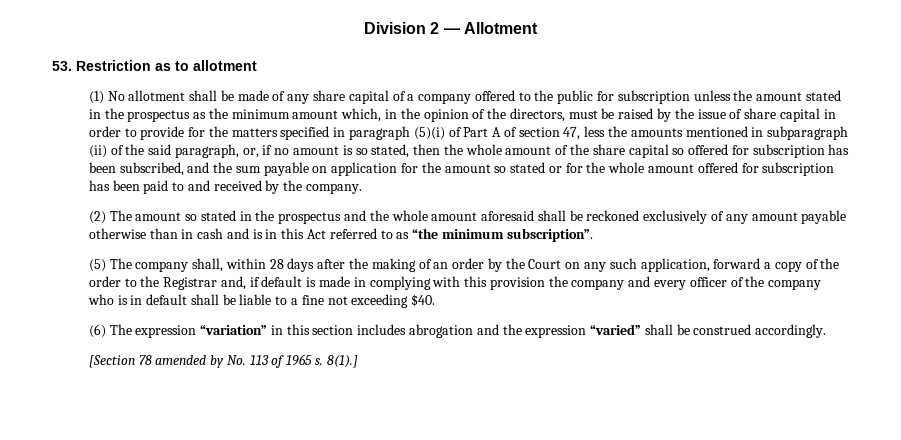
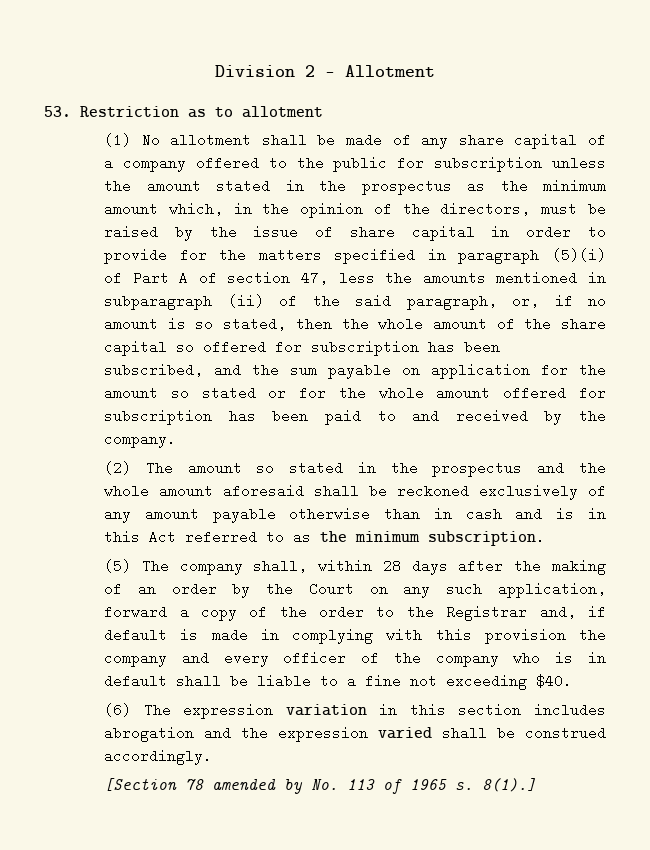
- (2) The amount so stated in the prospectus and the whole amount aforesaid shall be reckoned exclusively of any amount payable otherwise than in cash and is in this Act referred to as “the minimum subscription”.
+ (2) The amount so stated in the prospectus and the whole amount aforesaid shall be reckoned exclusively of any amount payable otherwise than in cash and is in this Act referred to as the minimum subscription.
- (6) The expression “variation” in this section includes abrogation and the expression “varied” shall be construed accordingly.
+ (6) The expression variation in this section includes abrogation and the expression varied shall be construed accordingly.

